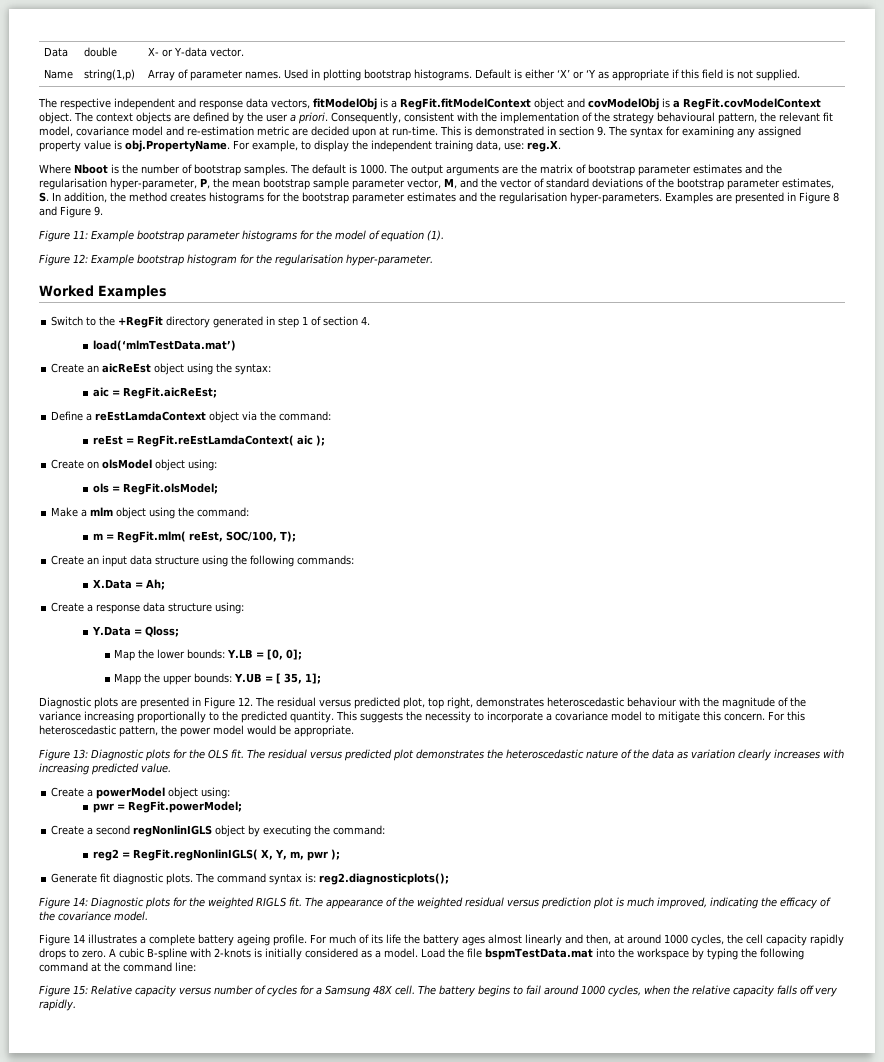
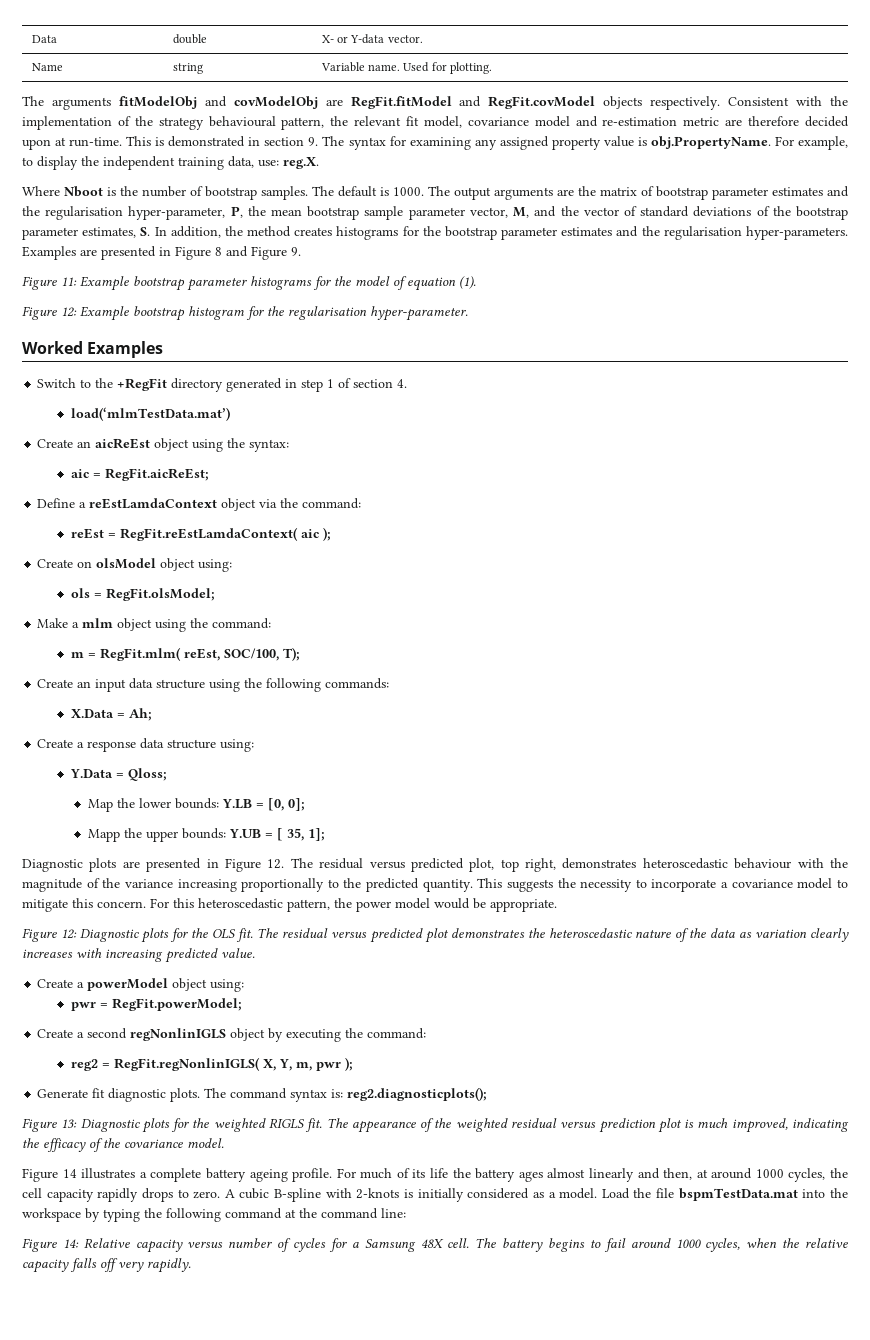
- Name | string(1,p) | Array of parameter names. Used in plotting bootstrap histograms. Default is either ‘X’ or ‘Y as appropriate if this field is not supplied.
- The respective independent and response data vectors, fitModelObj is a RegFit.fitModelContext object and covModelObj is a RegFit.covModelContext object. The context objects are defined by the user a priori. Consequently, consistent with the implementation of the strategy behavioural pattern, the relevant fit model, covariance model and re-estimation metric are decided upon at run-time.
+ Name | string | Variable name. Used for plotting.
+ The arguments fitModelObj and covModelObj are RegFit.fitModel and RegFit.covModel objects respectively. Consistent with the implementation of the strategy behavioural pattern, the relevant fit model, covariance model and re-estimation metric are therefore decided upon at run-time.
- Figure 13: Diagnostic plots for the OLS fit.
+ Figure 12: Diagnostic plots for the OLS fit.
- Figure 14: Diagnostic plots for the weighted RIGLS fit.
+ Figure 13: Diagnostic plots for the weighted RIGLS fit.
- Figure 15: Relative capacity versus number of cycles for a Samsung 48X cell.
+ Figure 14: Relative capacity versus number of cycles for a Samsung 48X cell.

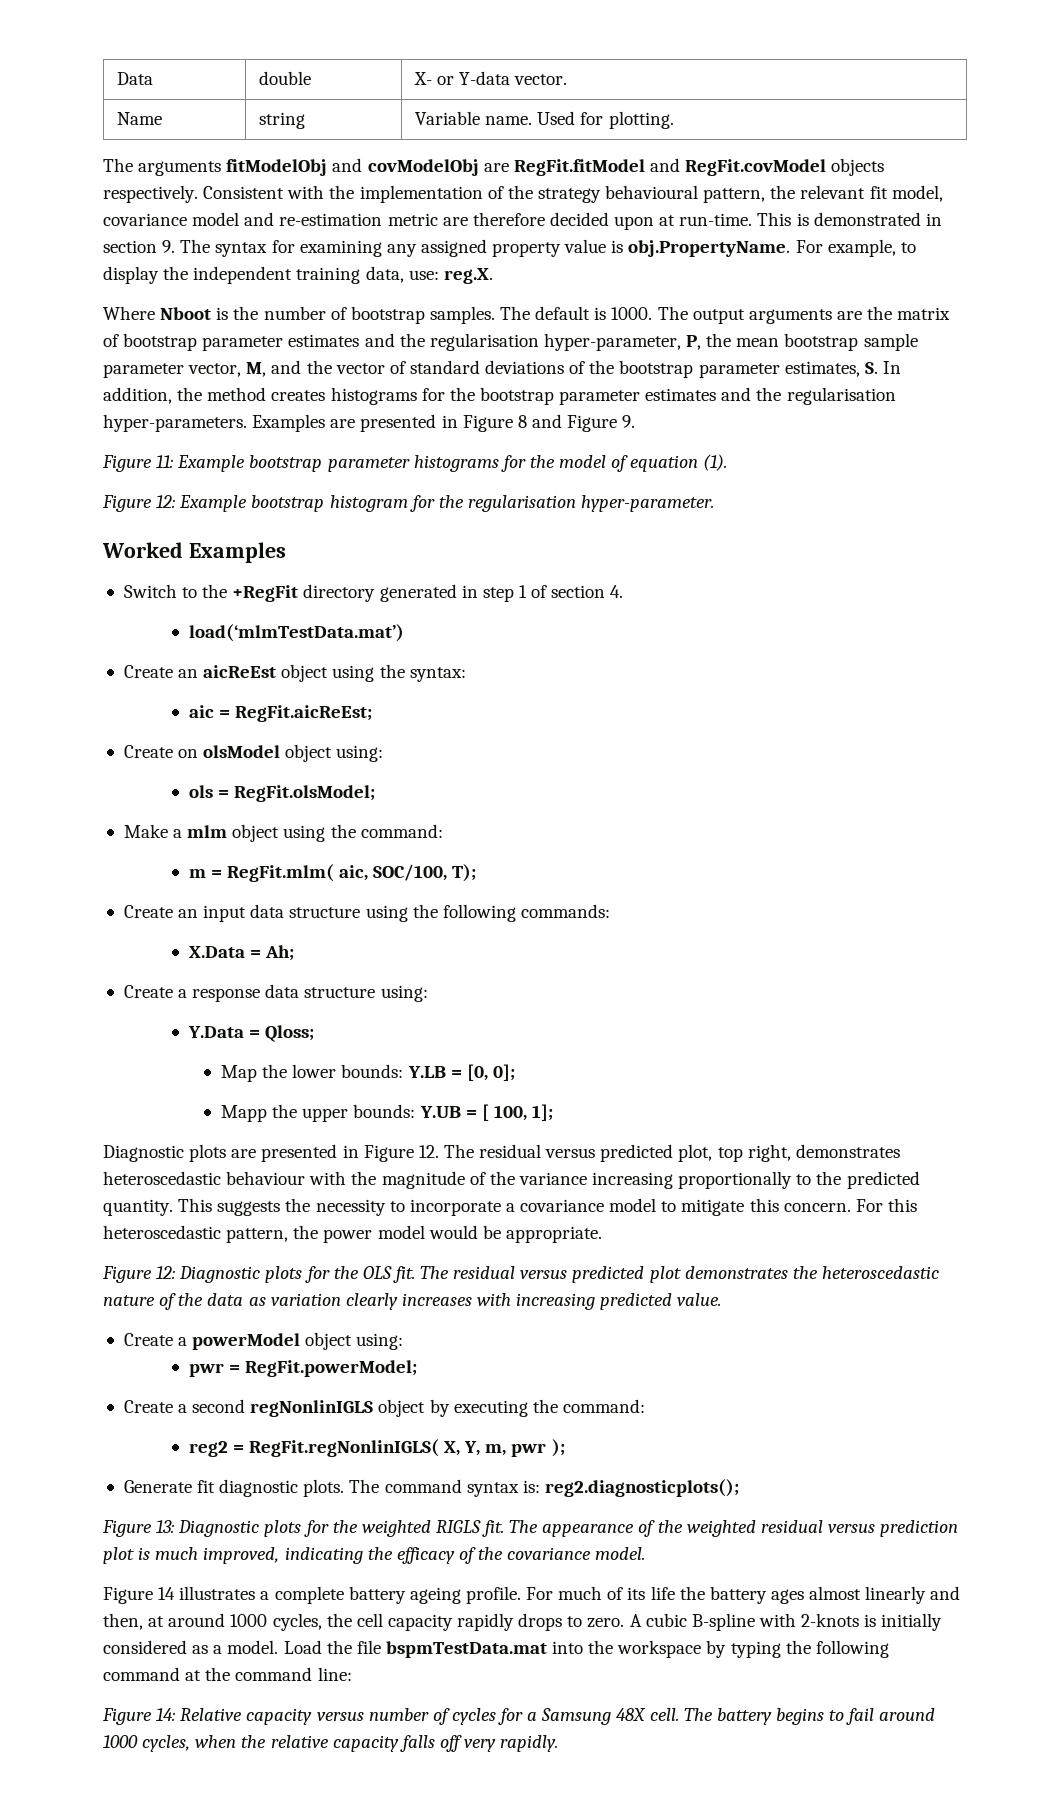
- Define a reEstLamdaContext object via the command:
- reEst = RegFit.reEstLamdaContext( aic );
- m = RegFit.mlm( reEst, SOC/100, T);
+ m = RegFit.mlm( aic, SOC/100, T);
- Mapp the upper bounds: Y.UB = [ 35, 1];
+ Mapp the upper bounds: Y.UB = [ 100, 1];

